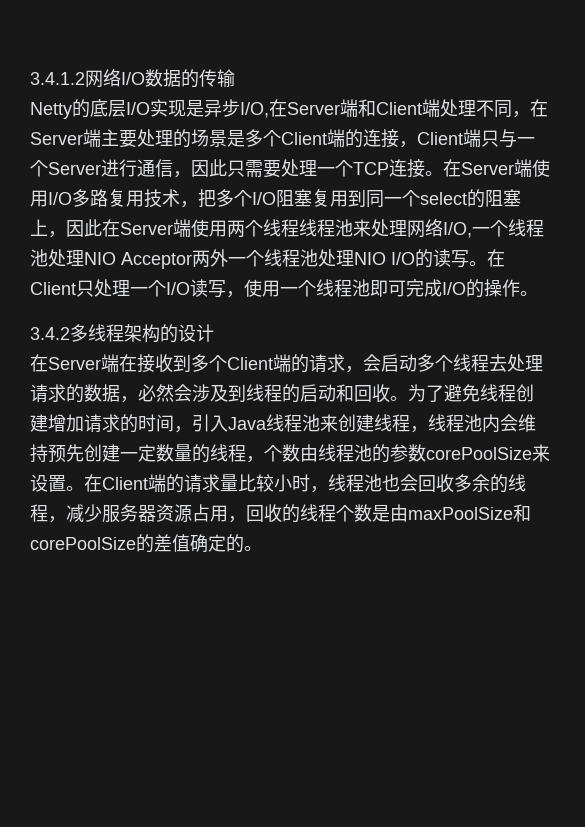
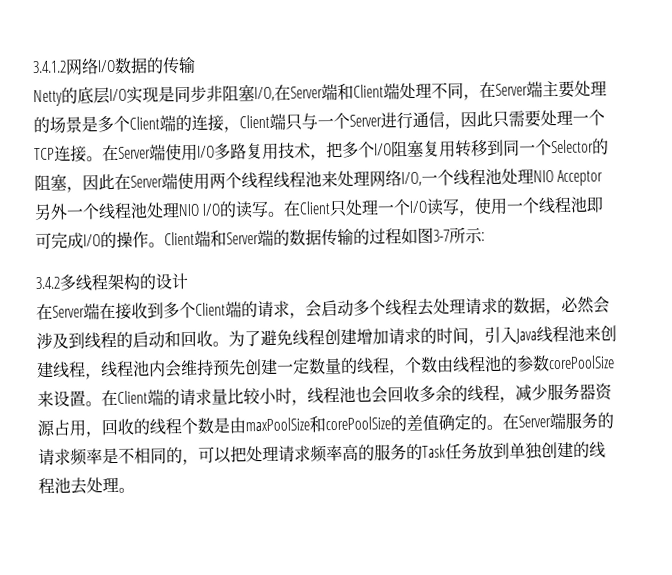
- Netty的底层I/O实现是异步I/O,在Server端和Client端处理不同，在Server端主要处理的场景是多个Client端的连接，Client端只与一个Server进行通信，因此只需要处理一个TCP连接。
+ Netty的底层I/O实现是同步非阻塞I/O,在Server端和Client端处理不同，在Server端主要处理的场景是多个Client端的连接，Client端只与一个Server进行通信，因此只需要处理一个TCP连接。
- 在Server端使用I/O多路复用技术，把多个I/O阻塞复用到同一个select的阻塞上，因此在Server端使用两个线程线程池来处理网络I/O,一个线程池处理NIO Acceptor两外一个线程池处理NIO I/O的读写。
+ 在Server端使用I/O多路复用技术，把多个I/O阻塞复用转移到同一个Selector的阻塞，因此在Server端使用两个线程线程池来处理网络I/O,一个线程池处理NIO Acceptor另外一个线程池处理NIO I/O的读写。
+ Client端和Server端的数据传输的过程如图3-7所示:
+ 在Server端服务的请求频率是不相同的，可以把处理请求频率高的服务的Task任务放到单独创建的线程池去处理。

